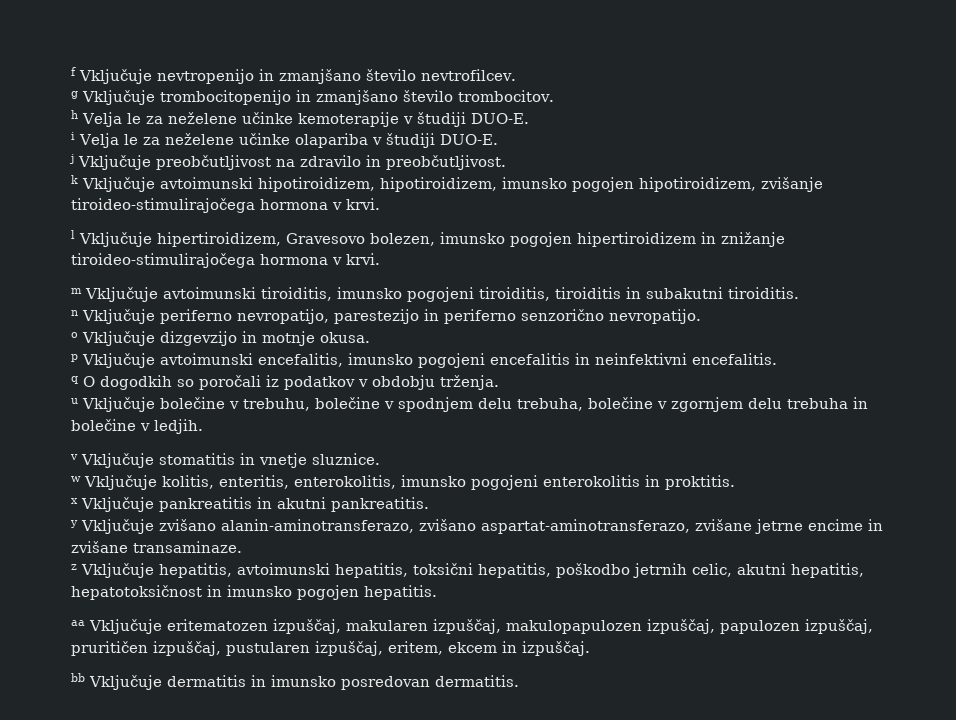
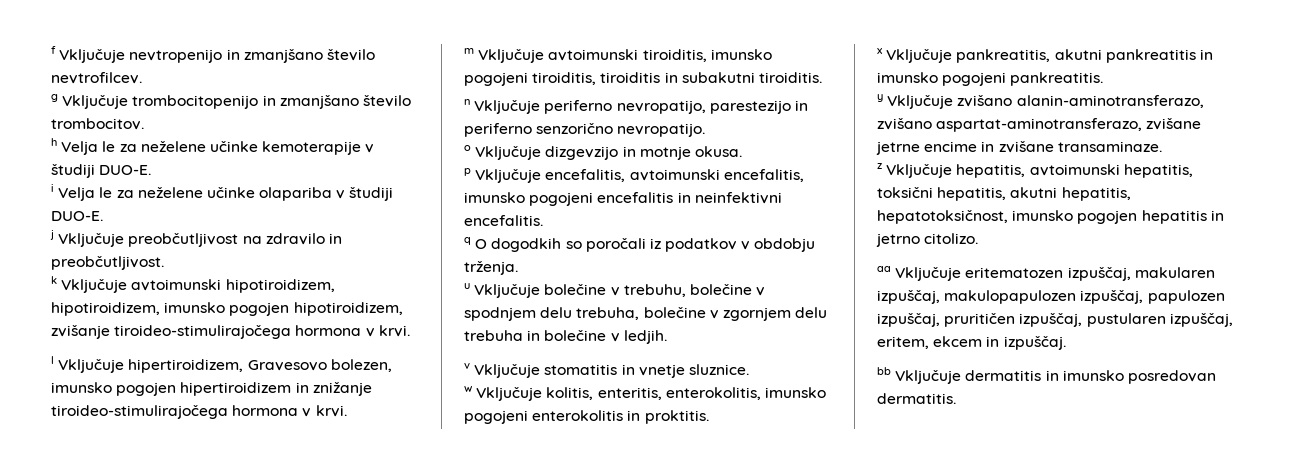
- p Vključuje avtoimunski encefalitis, imunsko pogojeni encefalitis in neinfektivni encefalitis.
+ p Vključuje encefalitis, avtoimunski encefalitis, imunsko pogojeni encefalitis in neinfektivni encefalitis.
- x Vključuje pankreatitis in akutni pankreatitis.
+ x Vključuje pankreatitis, akutni pankreatitis in imunsko pogojeni pankreatitis.
- z Vključuje hepatitis, avtoimunski hepatitis, toksični hepatitis, poškodbo jetrnih celic, akutni hepatitis, hepatotoksičnost in imunsko pogojen hepatitis.
+ z Vključuje hepatitis, avtoimunski hepatitis, toksični hepatitis, akutni hepatitis, hepatotoksičnost, imunsko pogojen hepatitis in jetrno citolizo.

